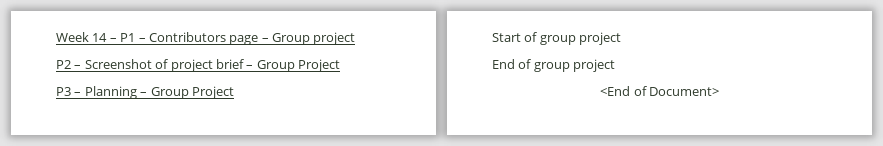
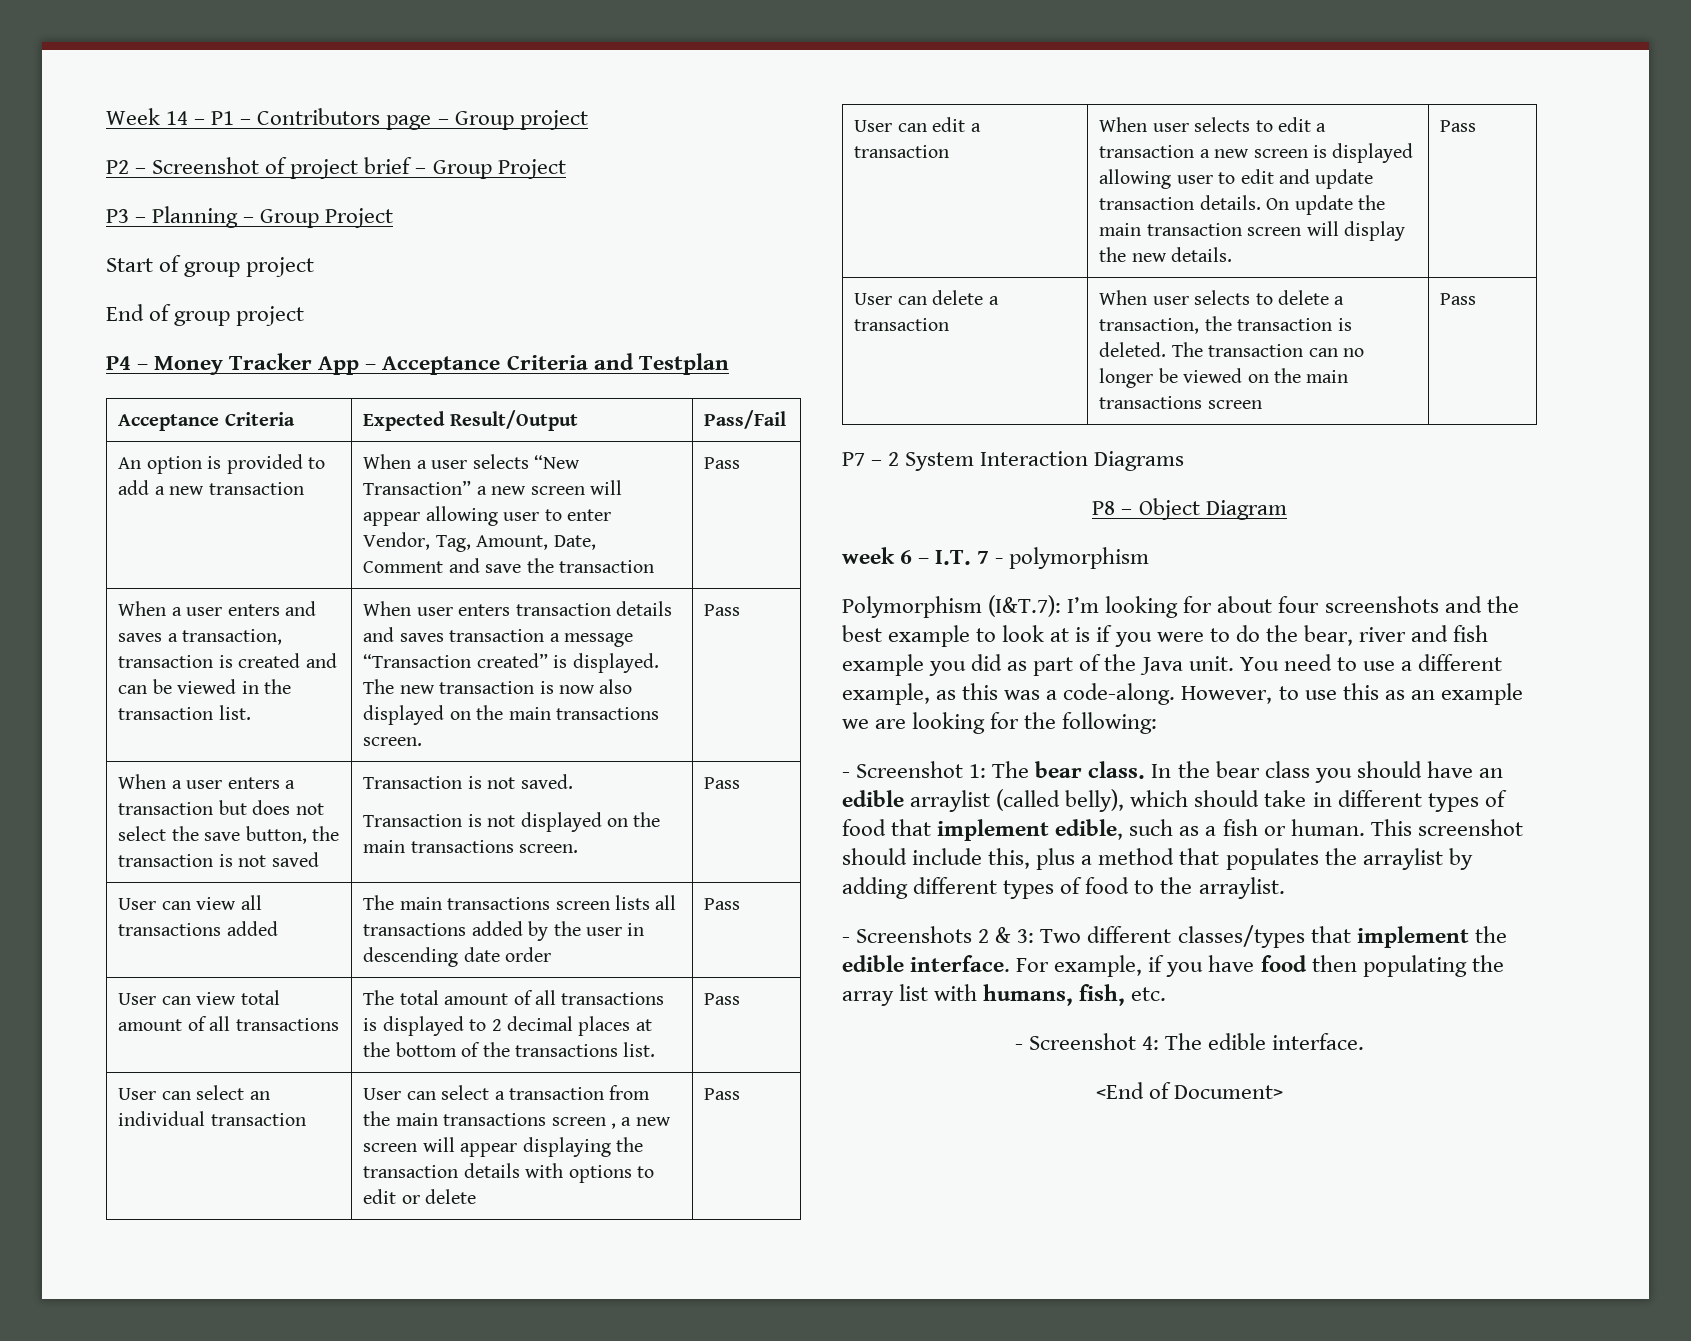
+ P4 – Money Tracker App – Acceptance Criteria and Testplan
+ Acceptance Criteria | Expected Result/Output | Pass/Fail
+ An option is provided to add a new transaction | When a user selects “New Transaction” a new screen will appear allowing user to enter Vendor, Tag, Amount, Date, Comment and save the transaction | Pass
+ When a user enters and saves a transaction, transaction is created and can be viewed in the transaction list. | When user enters transaction details and saves transaction a message “Transaction created” is displayed. The new transaction is now also displayed on the main transactions screen. | Pass
+ When a user enters a transaction but does not select the save button, the transaction is not saved | Transaction is not saved.
+ Transaction is not displayed on the main transactions screen. | Pass
+ User can view all transactions added | The main transactions screen lists all transactions added by the user in descending date order | Pass
+ User can view total amount of all transactions | The total amount of all transactions is displayed to 2 decimal places at the bottom of the transactions list. | Pass
+ User can select an individual transaction | User can select a transaction from the main transactions screen , a new screen will appear displaying the transaction details with options to edit or delete | Pass
+ User can edit a transaction | When user selects to edit a transaction a new screen is displayed allowing user to edit and update transaction details. On update the main transaction screen will display the new details. | Pass
+ User can delete a transaction | When user selects to delete a transaction, the transaction is deleted. The transaction can no longer be viewed on the main transactions screen | Pass
+ P7 – 2 System Interaction Diagrams
+ P8 – Object Diagram
+ week 6 – I.T. 7 - polymorphism
+ Polymorphism (I&T.7): I’m looking for about four screenshots and the best example to look at is if you were to do the bear, river and fish example you did as part of the Java unit. You need to use a different example, as this was a code-along. However, to use this as an example we are looking for the following:
+ - Screenshot 1: The bear class. In the bear class you should have an edible arraylist (called belly), which should take in different types of food that implement edible, such as a fish or human. This screenshot should include this, plus a method that populates the arraylist by adding different types of food to the arraylist.
+ - Screenshots 2 & 3: Two different classes/types that implement the edible interface. For example, if you have food then populating the array list with humans, fish, etc.
+ - Screenshot 4: The edible interface.

